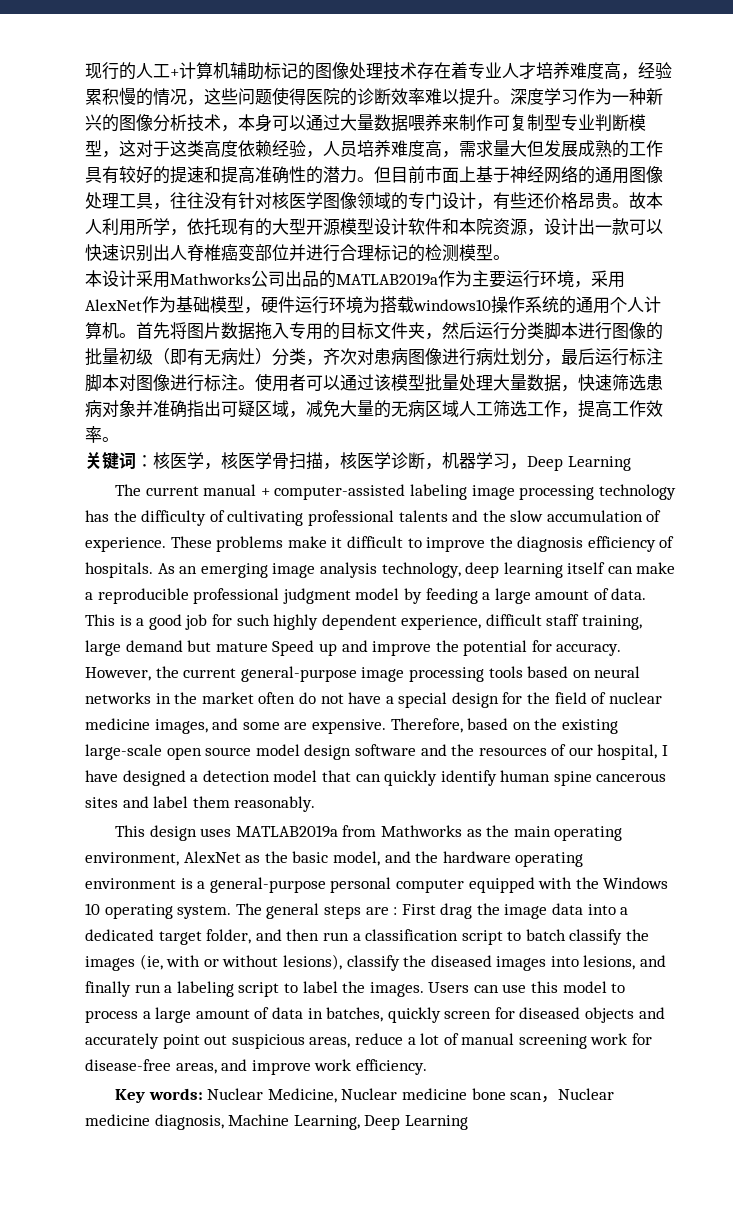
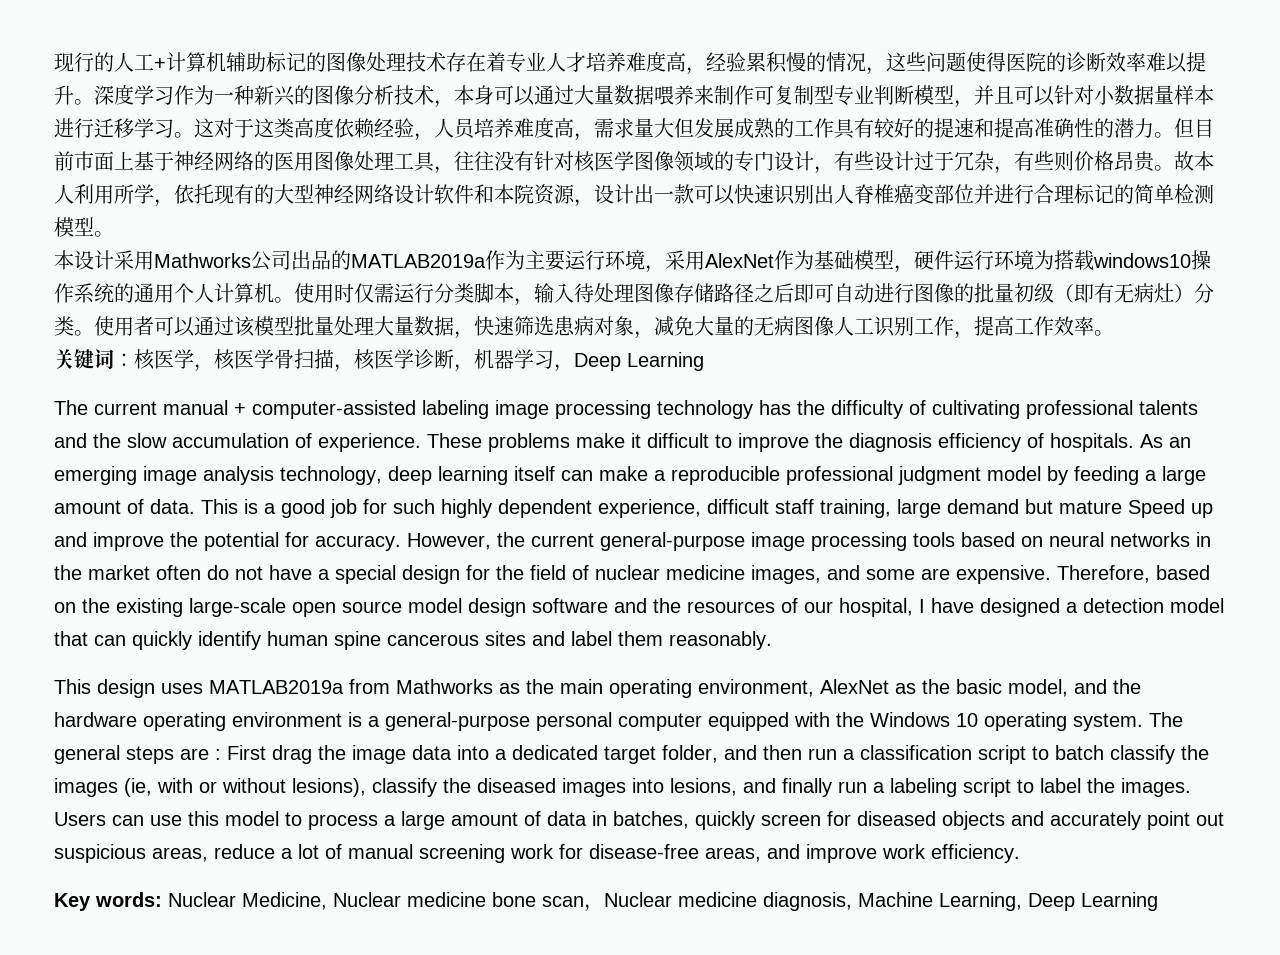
- 深度学习作为一种新兴的图像分析技术，本身可以通过大量数据喂养来制作可复制型专业判断模型，这对于这类高度依赖经验，人员培养难度高，需求量大但发展成熟的工作具有较好的提速和提高准确性的潜力。
+ 深度学习作为一种新兴的图像分析技术，本身可以通过大量数据喂养来制作可复制型专业判断模型，并且可以针对小数据量样本进行迁移学习。这对于这类高度依赖经验，人员培养难度高，需求量大但发展成熟的工作具有较好的提速和提高准确性的潜力。
- 但目前市面上基于神经网络的通用图像处理工具，往往没有针对核医学图像领域的专门设计，有些还价格昂贵。
+ 但目前市面上基于神经网络的医用图像处理工具，往往没有针对核医学图像领域的专门设计，有些设计过于冗杂，有些则价格昂贵。
- 故本人利用所学，依托现有的大型开源模型设计软件和本院资源，设计出一款可以快速识别出人脊椎癌变部位并进行合理标记的检测模型。
+ 故本人利用所学，依托现有的大型神经网络设计软件和本院资源，设计出一款可以快速识别出人脊椎癌变部位并进行合理标记的简单检测模型。
- 首先将图片数据拖入专用的目标文件夹，然后运行分类脚本进行图像的批量初级（即有无病灶）分类，齐次对患病图像进行病灶划分，最后运行标注脚本对图像进行标注。
+ 使用时仅需运行分类脚本，输入待处理图像存储路径之后即可自动进行图像的批量初级（即有无病灶）分类。
- 使用者可以通过该模型批量处理大量数据，快速筛选患病对象并准确指出可疑区域，减免大量的无病区域人工筛选工作，提高工作效率。
+ 使用者可以通过该模型批量处理大量数据，快速筛选患病对象，减免大量的无病图像人工识别工作，提高工作效率。

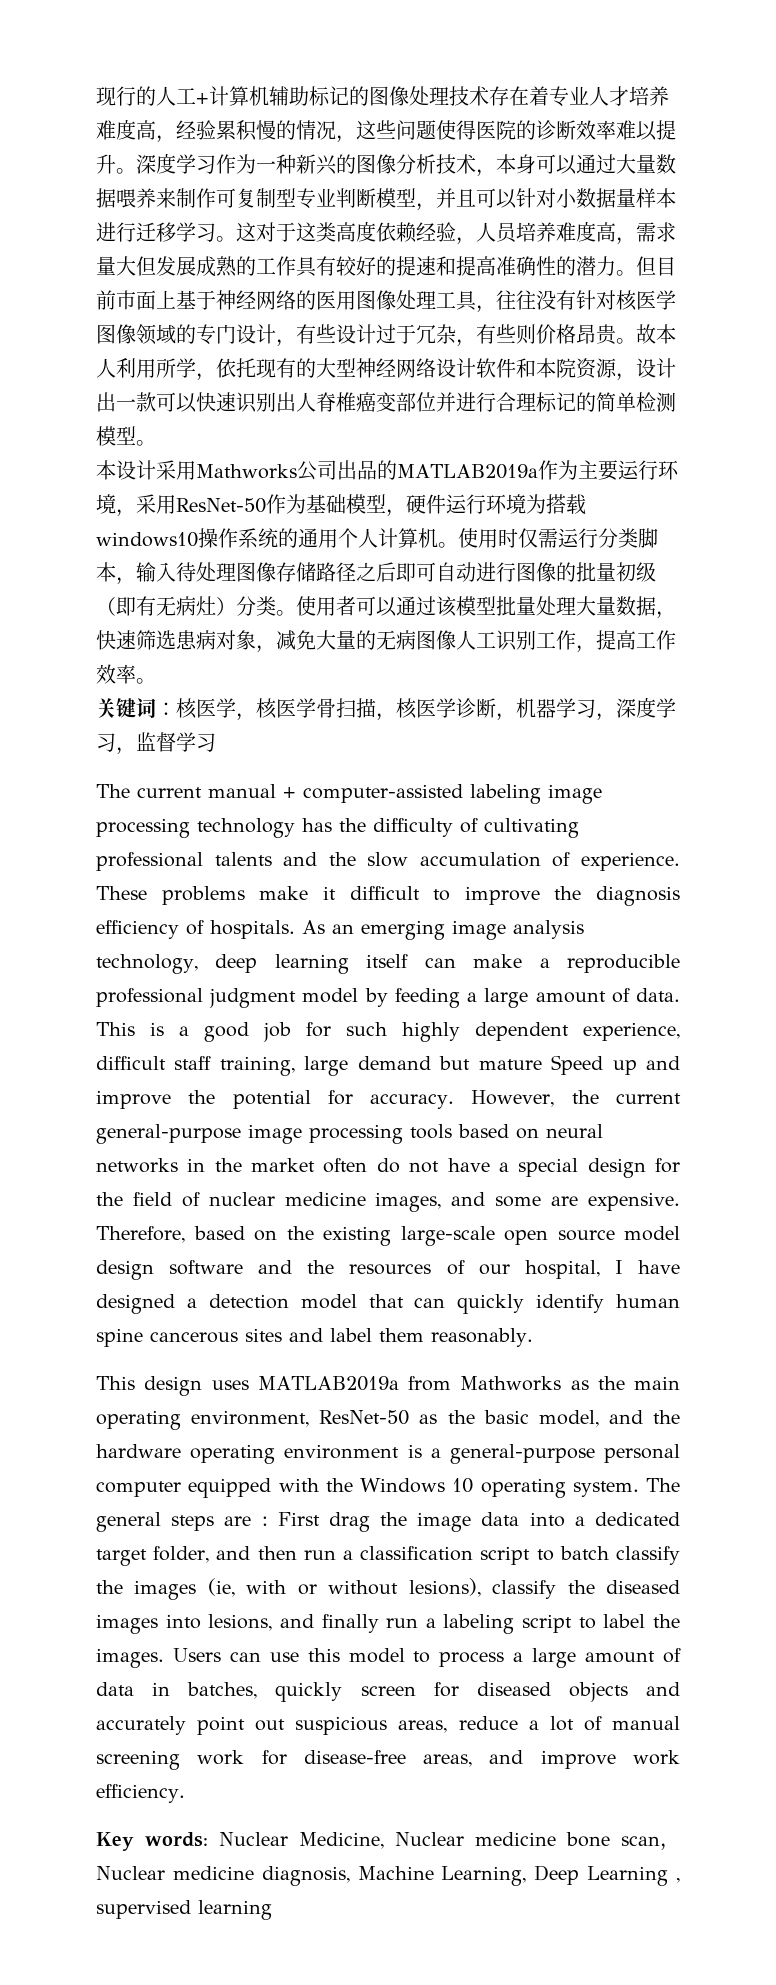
- 本设计采用Mathworks公司出品的MATLAB2019a作为主要运行环境，采用AlexNet作为基础模型，硬件运行环境为搭载windows10操作系统的通用个人计算机。
+ 本设计采用Mathworks公司出品的MATLAB2019a作为主要运行环境，采用ResNet-50作为基础模型，硬件运行环境为搭载windows10操作系统的通用个人计算机。
- 关键词：核医学，核医学骨扫描，核医学诊断，机器学习，Deep Learning
+ 关键词：核医学，核医学骨扫描，核医学诊断，机器学习，深度学习，监督学习
- This design uses MATLAB2019a from Mathworks as the main operating environment, AlexNet as the basic model, and the hardware operating environment is a general-purpose personal computer equipped with the Windows 10 operating system.
+ This design uses MATLAB2019a from Mathworks as the main operating environment, ResNet-50 as the basic model, and the hardware operating environment is a general-purpose personal computer equipped with the Windows 10 operating system.
- Key words: Nuclear Medicine, Nuclear medicine bone scan，Nuclear medicine diagnosis, Machine Learning, Deep Learning
+ Key words: Nuclear Medicine, Nuclear medicine bone scan，Nuclear medicine diagnosis, Machine Learning, Deep Learning , supervised learning

